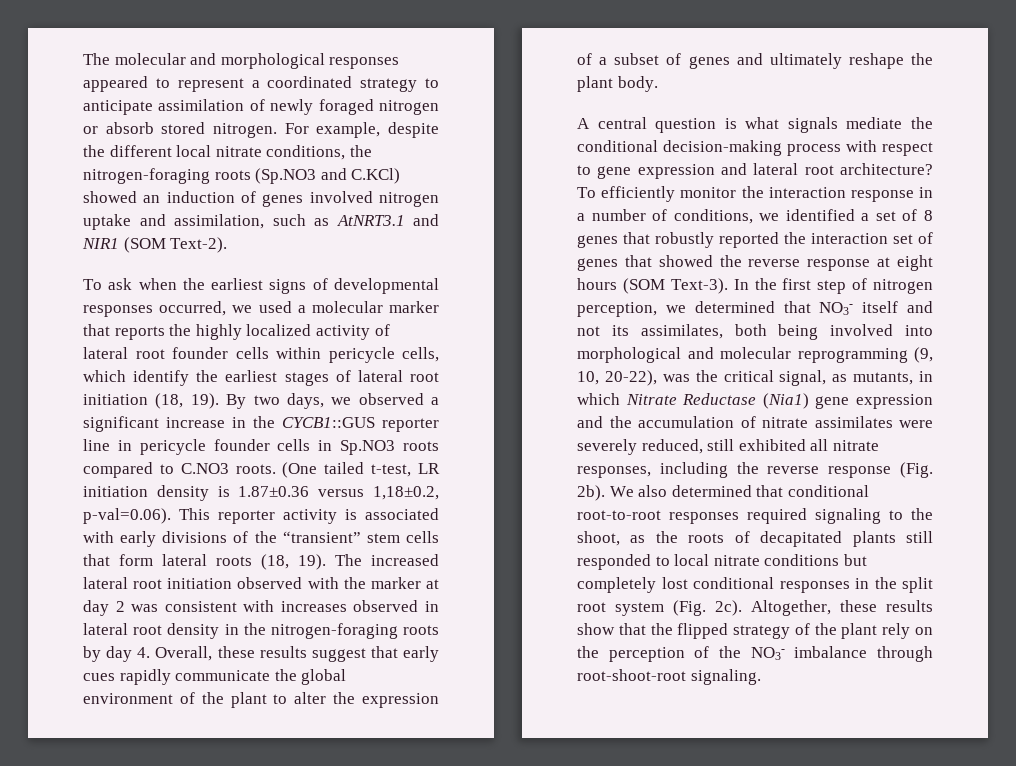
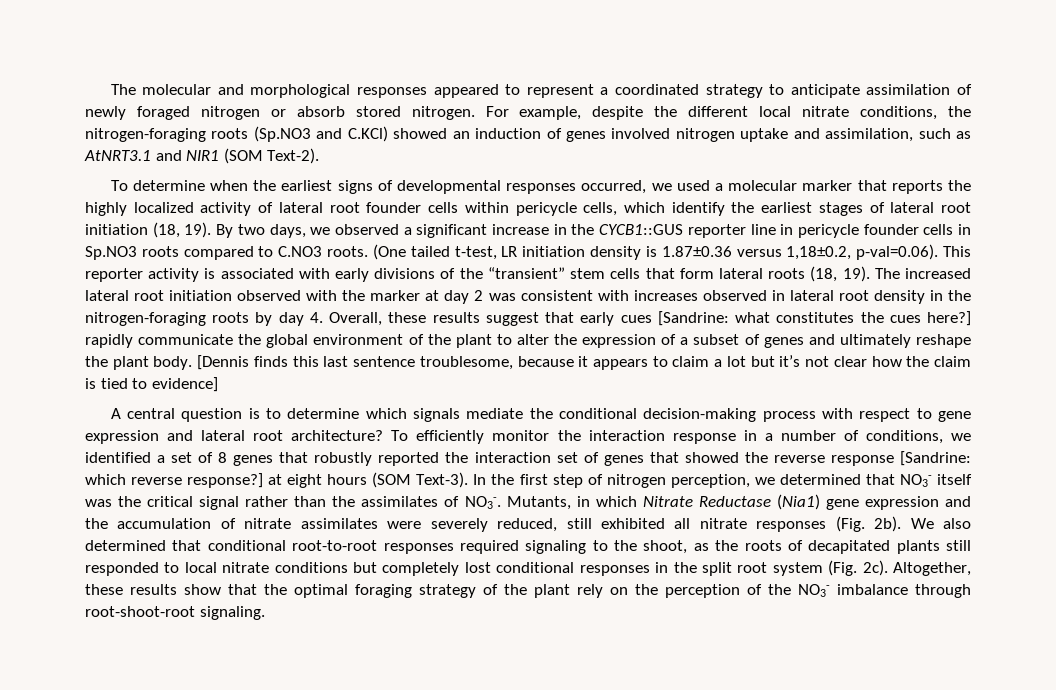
- To ask when the earliest signs of developmental responses occurred, we used a molecular marker that reports the highly localized activity of lateral root founder cells within pericycle cells, which identify the earliest stages of lateral root initiation (18, 19).
+ To determine when the earliest signs of developmental responses occurred, we used a molecular marker that reports the highly localized activity of lateral root founder cells within pericycle cells, which identify the earliest stages of lateral root initiation (18, 19).
- The increased lateral root initiation observed with the marker at day 2 was consistent with increases observed in lateral root density in the nitrogen-foraging roots by day 4. Overall, these results suggest that early cues rapidly communicate the global environment of the plant to alter the expression of a subset of genes and ultimately reshape the plant body.
+ The increased lateral root initiation observed with the marker at day 2 was consistent with increases observed in lateral root density in the nitrogen-foraging roots by day 4. Overall, these results suggest that early cues [Sandrine: what constitutes the cues here?] rapidly communicate the global environment of the plant to alter the expression of a subset of genes and ultimately reshape the plant body. [Dennis finds this last sentence troublesome, because it appears to claim a lot but it’s not clear how the claim is tied to evidence]
- A central question is what signals mediate the conditional decision-making process with respect to gene expression and lateral root architecture?
+ A central question is to determine which signals mediate the conditional decision-making process with respect to gene expression and lateral root architecture?
- To efficiently monitor the interaction response in a number of conditions, we identified a set of 8 genes that robustly reported the interaction set of genes that showed the reverse response at eight hours (SOM Text-3).
+ To efficiently monitor the interaction response in a number of conditions, we identified a set of 8 genes that robustly reported the interaction set of genes that showed the reverse response [Sandrine: which reverse response?] at eight hours (SOM Text-3).
- In the first step of nitrogen perception, we determined that NO3- itself and not its assimilates, both being involved into morphological and molecular reprogramming (9, 10, 20-22), was the critical signal, as mutants, in which Nitrate Reductase (Nia1) gene expression and the accumulation of nitrate assimilates were severely reduced, still exhibited all nitrate responses, including the reverse response (Fig. 2b).
+ In the first step of nitrogen perception, we determined that NO3- itself was the critical signal rather than the assimilates of NO3-. Mutants, in which Nitrate Reductase (Nia1) gene expression and the accumulation of nitrate assimilates were severely reduced, still exhibited all nitrate responses (Fig. 2b).
- Altogether, these results show that the flipped strategy of the plant rely on the perception of the NO3- imbalance through root-shoot-root signaling.
+ Altogether, these results show that the optimal foraging strategy of the plant rely on the perception of the NO3- imbalance through root-shoot-root signaling.

